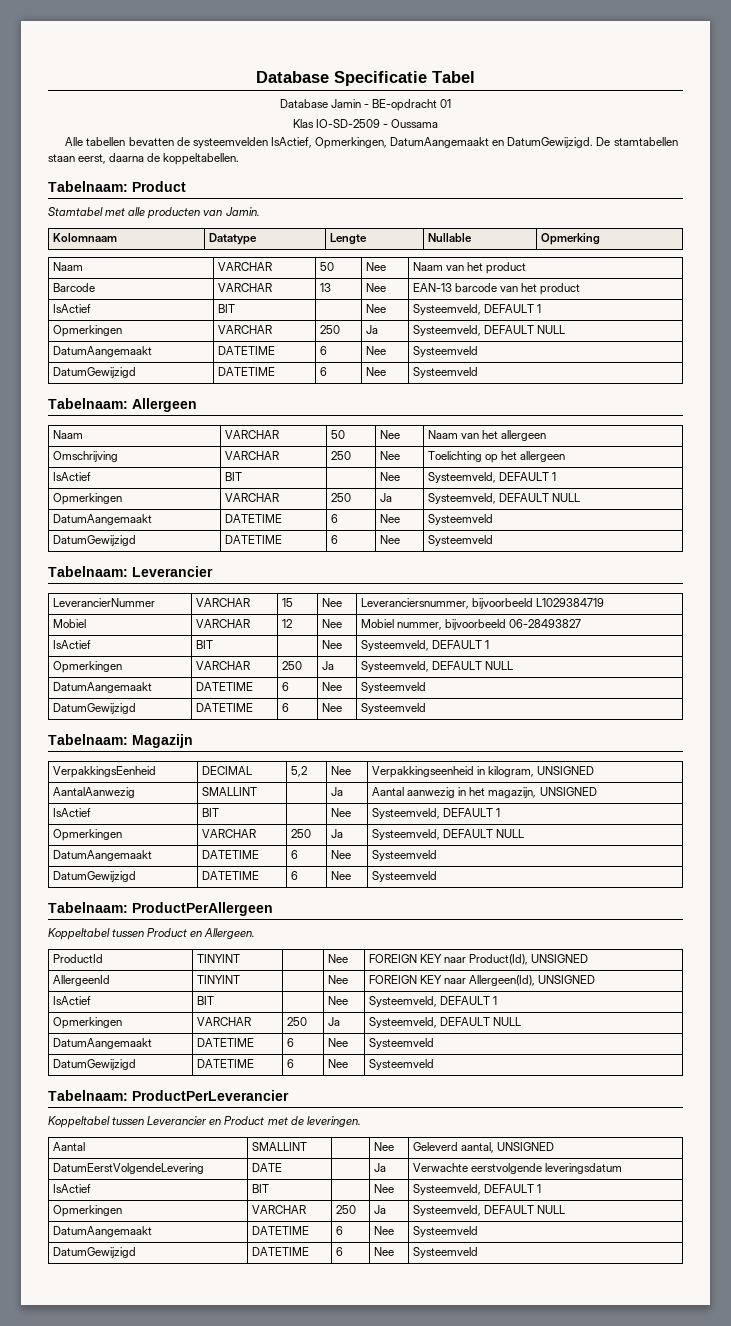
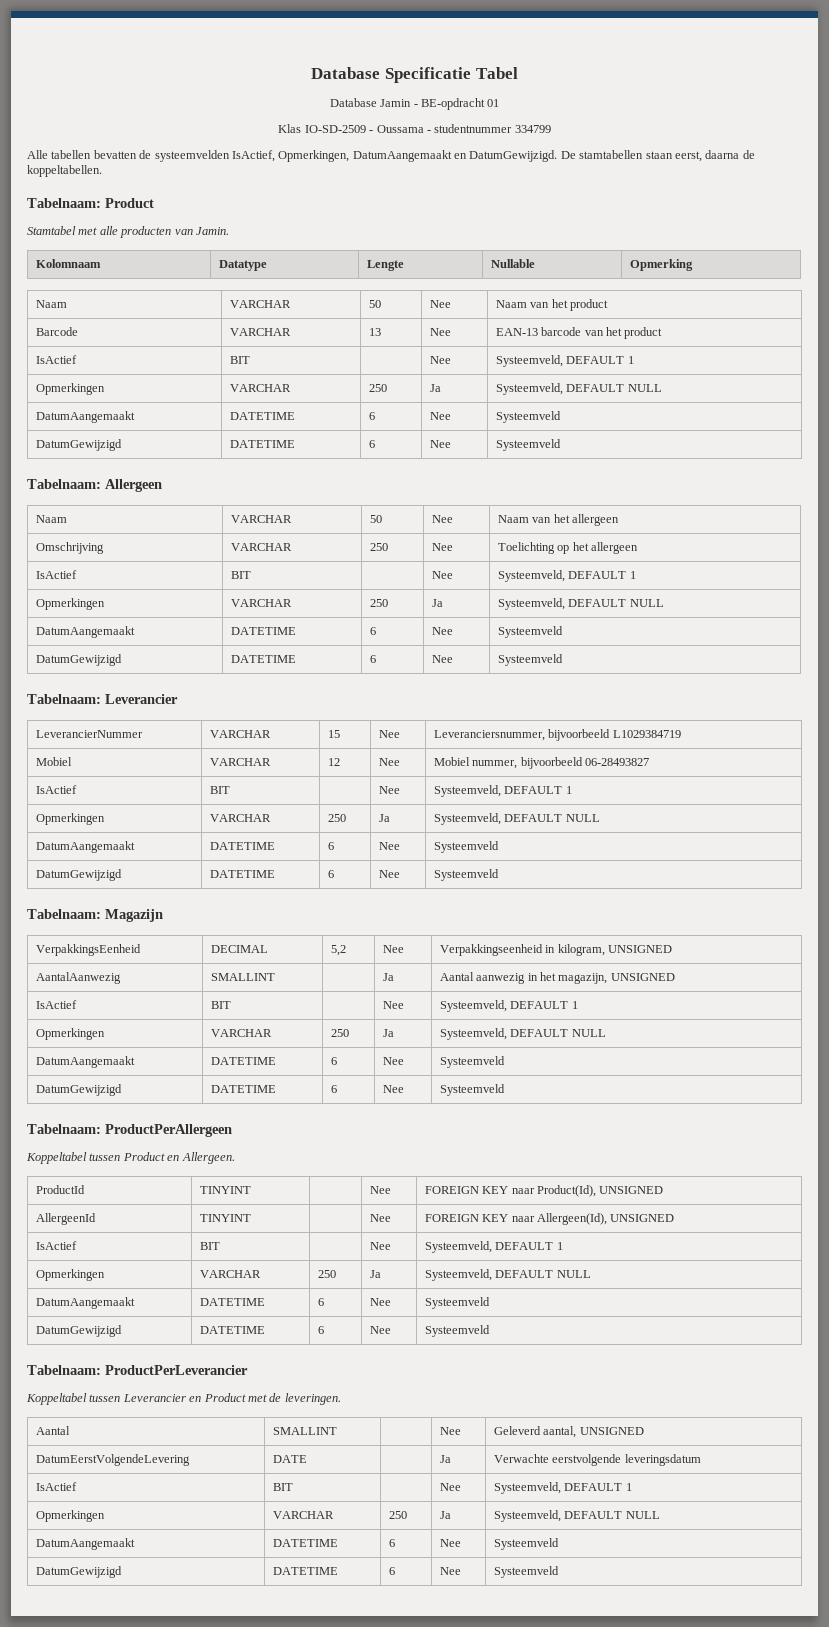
- Klas IO-SD-2509 - Oussama
+ Klas IO-SD-2509 - Oussama - studentnummer 334799

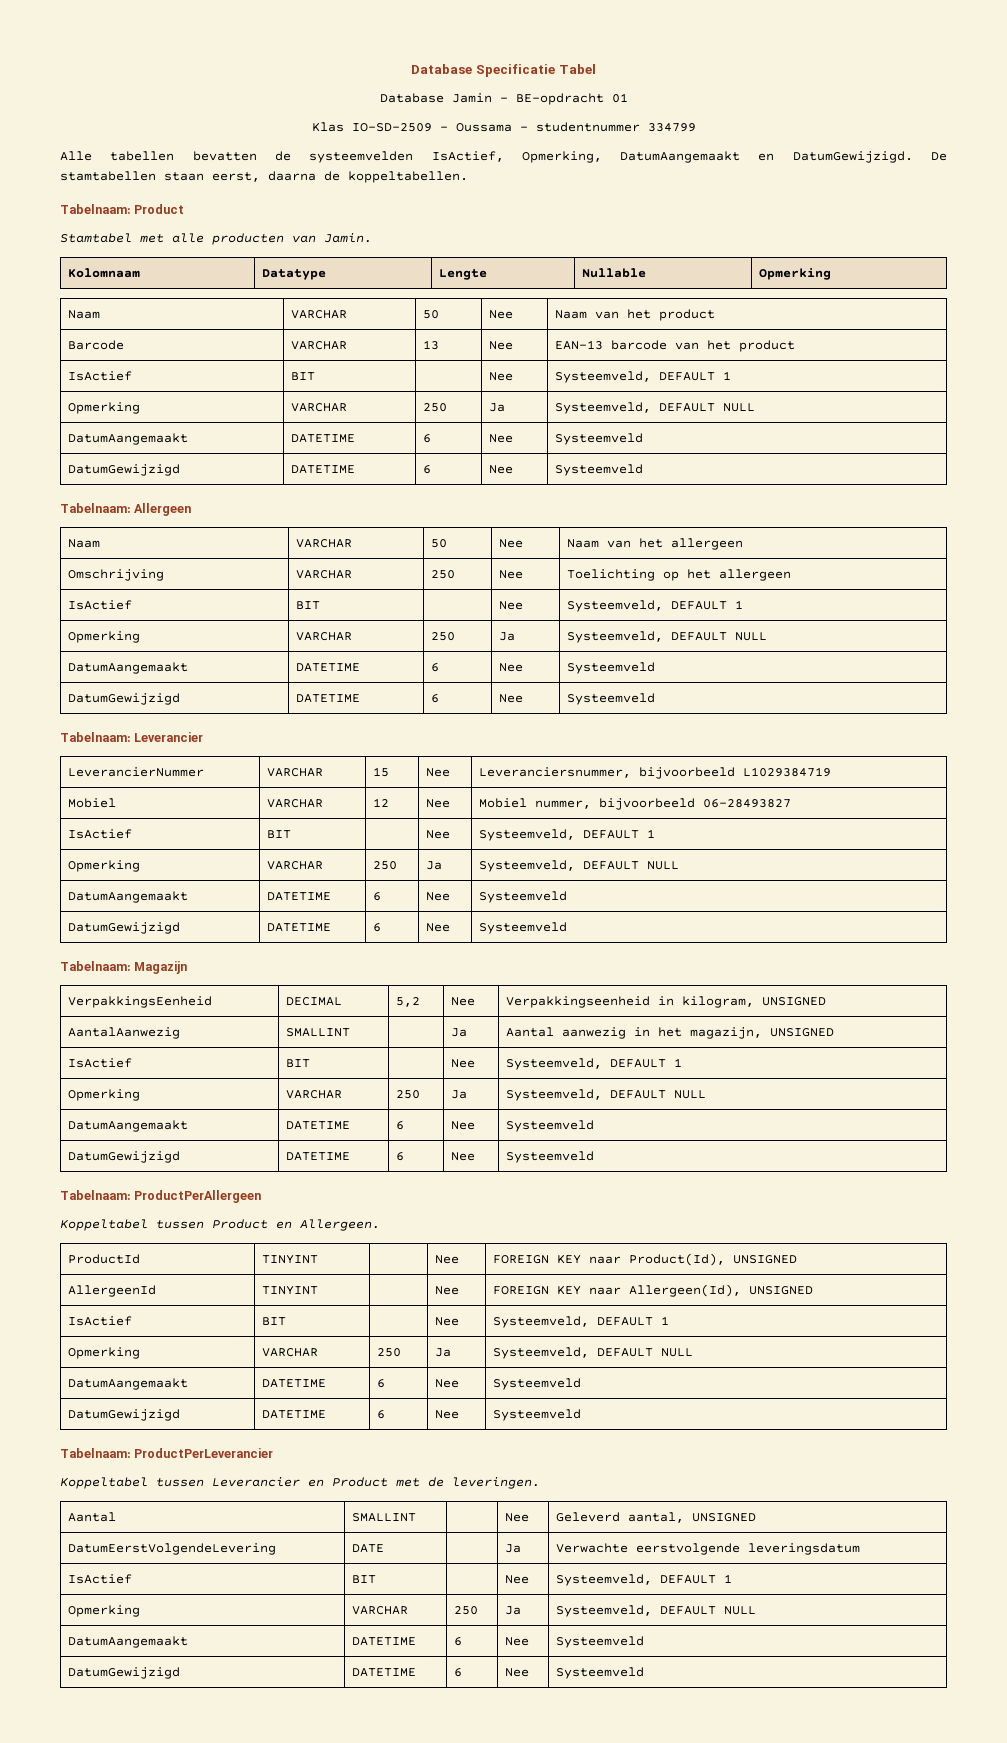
- Alle tabellen bevatten de systeemvelden IsActief, Opmerkingen, DatumAangemaakt en DatumGewijzigd.
+ Alle tabellen bevatten de systeemvelden IsActief, Opmerking, DatumAangemaakt en DatumGewijzigd.
  Barcode | VARCHAR | 13 | Nee | EAN-13 barcode van het product
  IsActief | BIT | | Nee | Systeemveld, DEFAULT 1
- Opmerkingen | VARCHAR | 250 | Ja | Systeemveld, DEFAULT NULL
+ Opmerking | VARCHAR | 250 | Ja | Systeemveld, DEFAULT NULL
  Omschrijving | VARCHAR | 250 | Nee | Toelichting op het allergeen
  IsActief | BIT | | Nee | Systeemveld, DEFAULT 1
- Opmerkingen | VARCHAR | 250 | Ja | Systeemveld, DEFAULT NULL
+ Opmerking | VARCHAR | 250 | Ja | Systeemveld, DEFAULT NULL
  Mobiel | VARCHAR | 12 | Nee | Mobiel nummer, bijvoorbeeld 06-28493827
  IsActief | BIT | | Nee | Systeemveld, DEFAULT 1
- Opmerkingen | VARCHAR | 250 | Ja | Systeemveld, DEFAULT NULL
+ Opmerking | VARCHAR | 250 | Ja | Systeemveld, DEFAULT NULL
  AantalAanwezig | SMALLINT | | Ja | Aantal aanwezig in het magazijn, UNSIGNED
  IsActief | BIT | | Nee | Systeemveld, DEFAULT 1
- Opmerkingen | VARCHAR | 250 | Ja | Systeemveld, DEFAULT NULL
+ Opmerking | VARCHAR | 250 | Ja | Systeemveld, DEFAULT NULL
  AllergeenId | TINYINT | | Nee | FOREIGN KEY naar Allergeen(Id), UNSIGNED
  IsActief | BIT | | Nee | Systeemveld, DEFAULT 1
- Opmerkingen | VARCHAR | 250 | Ja | Systeemveld, DEFAULT NULL
+ Opmerking | VARCHAR | 250 | Ja | Systeemveld, DEFAULT NULL
  DatumEerstVolgendeLevering | DATE | | Ja | Verwachte eerstvolgende leveringsdatum
  IsActief | BIT | | Nee | Systeemveld, DEFAULT 1
- Opmerkingen | VARCHAR | 250 | Ja | Systeemveld, DEFAULT NULL
+ Opmerking | VARCHAR | 250 | Ja | Systeemveld, DEFAULT NULL

